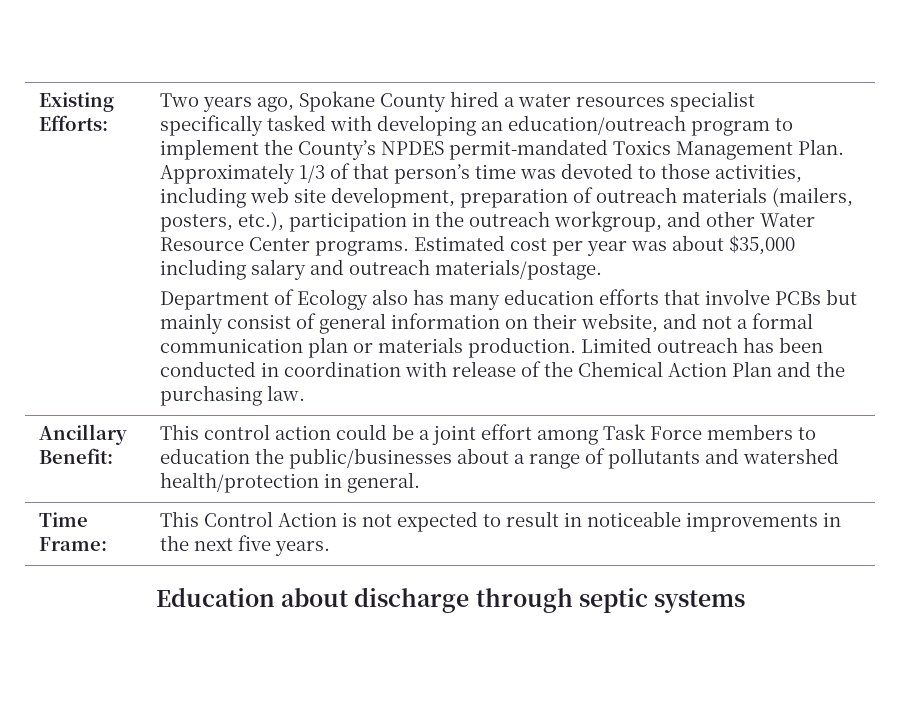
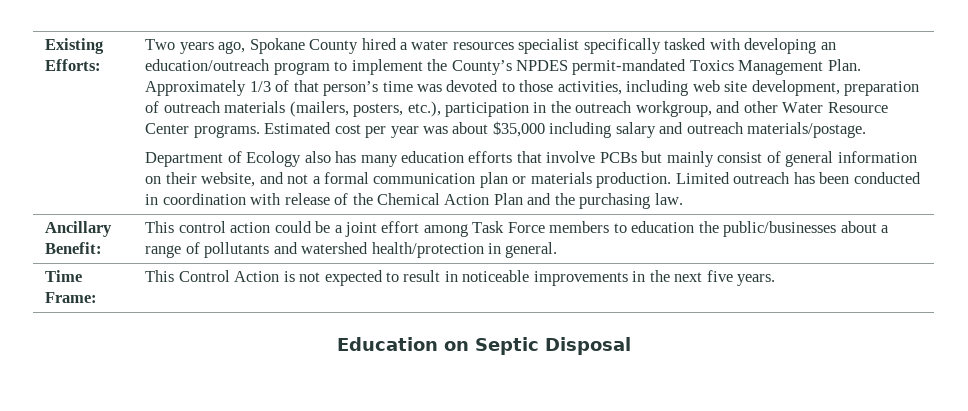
- Education about discharge through septic systems
+ Education on Septic Disposal

